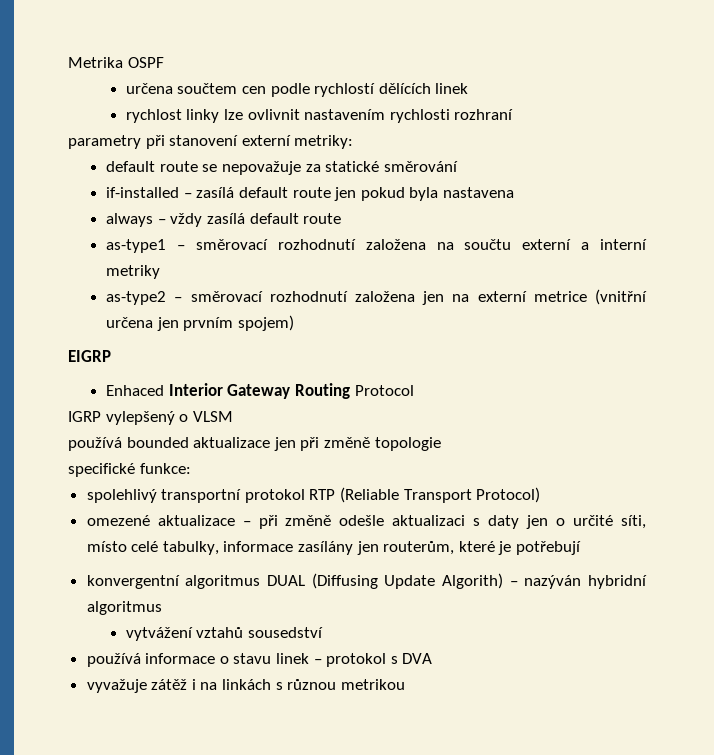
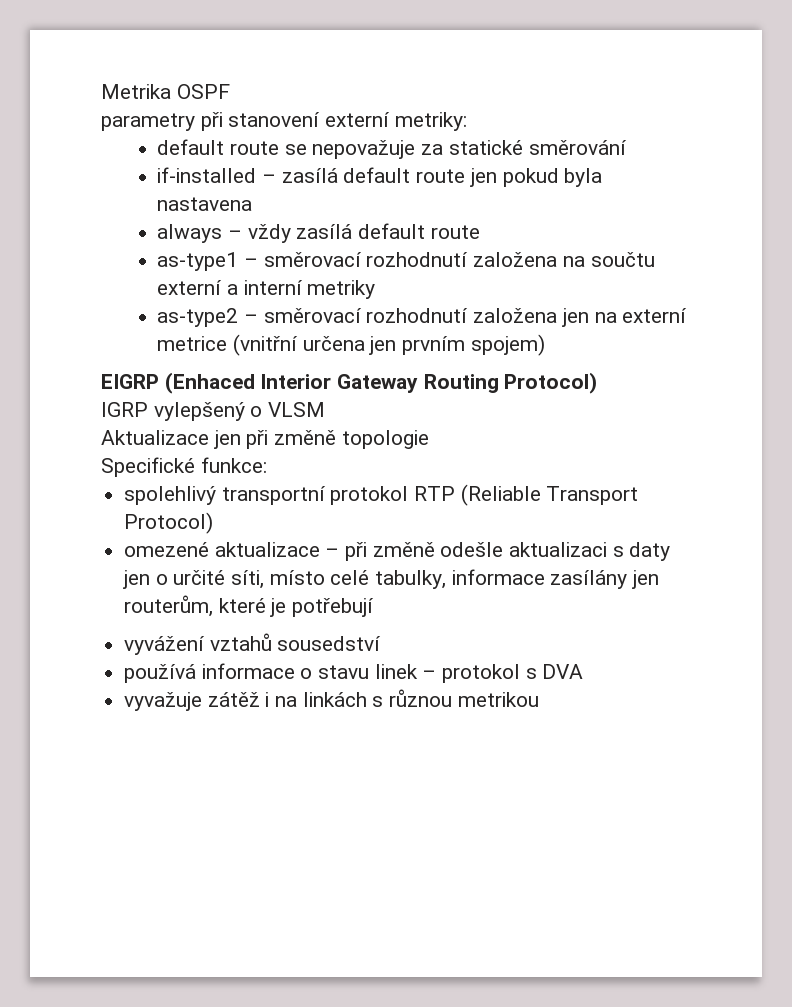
- určena součtem cen podle rychlostí dělících linek
- rychlost linky lze ovlivnit nastavením rychlosti rozhraní
- EIGRP
- Enhaced Interior Gateway Routing Protocol
+ EIGRP (Enhaced Interior Gateway Routing Protocol)
- používá bounded aktualizace jen při změně topologie
+ Aktualizace jen při změně topologie
- specifické funkce:
+ Specifické funkce:
- konvergentní algoritmus DUAL (Diffusing Update Algorith) – nazýván hybridní algoritmus
- vytvážení vztahů sousedství
+ vyvážení vztahů sousedství

